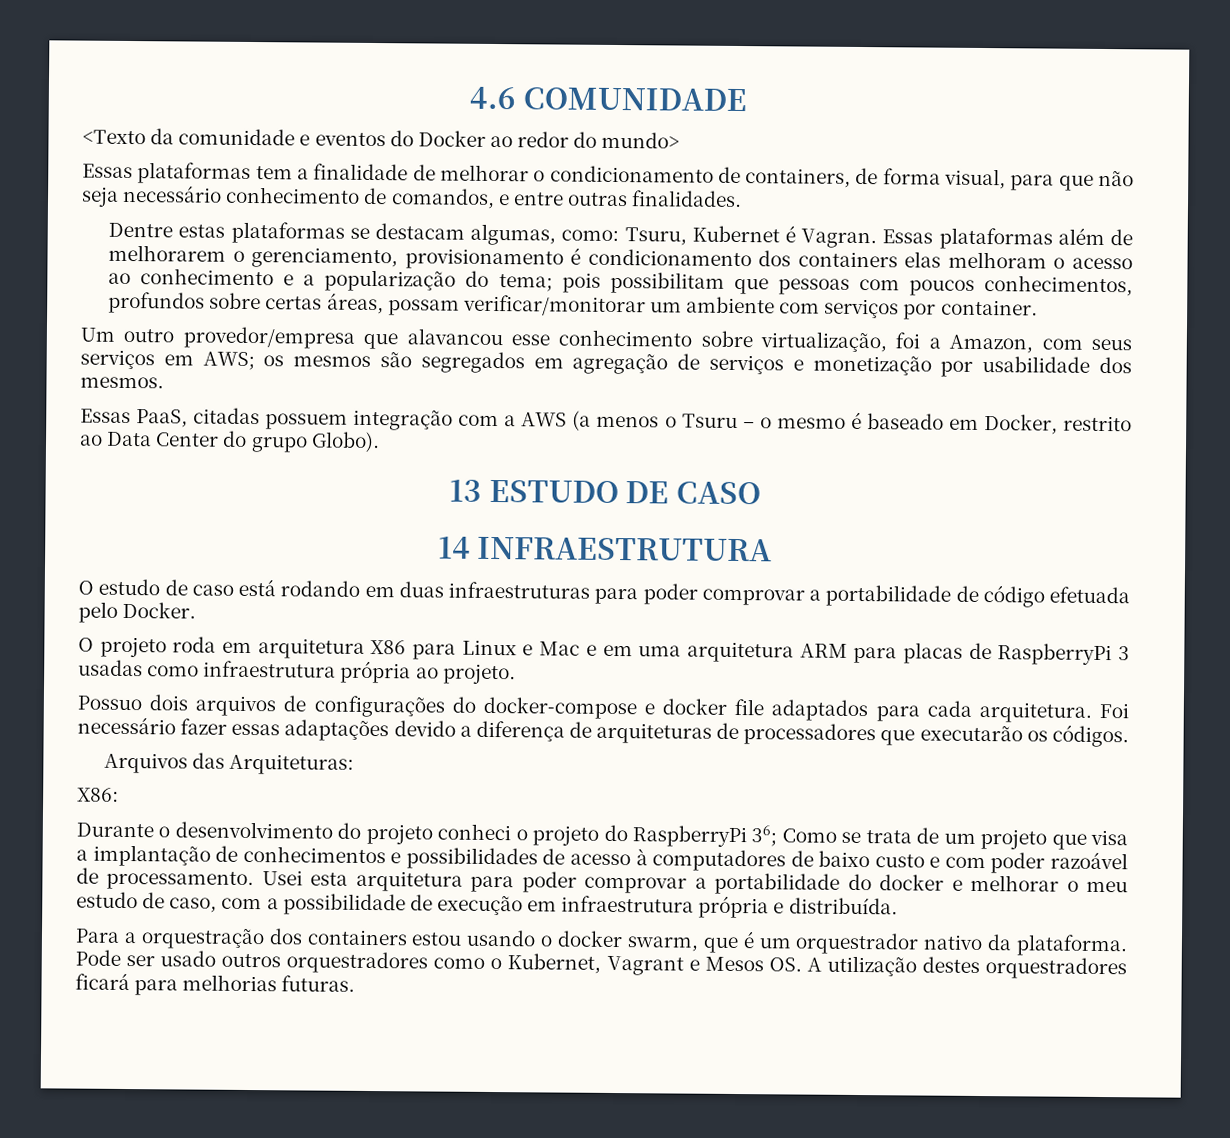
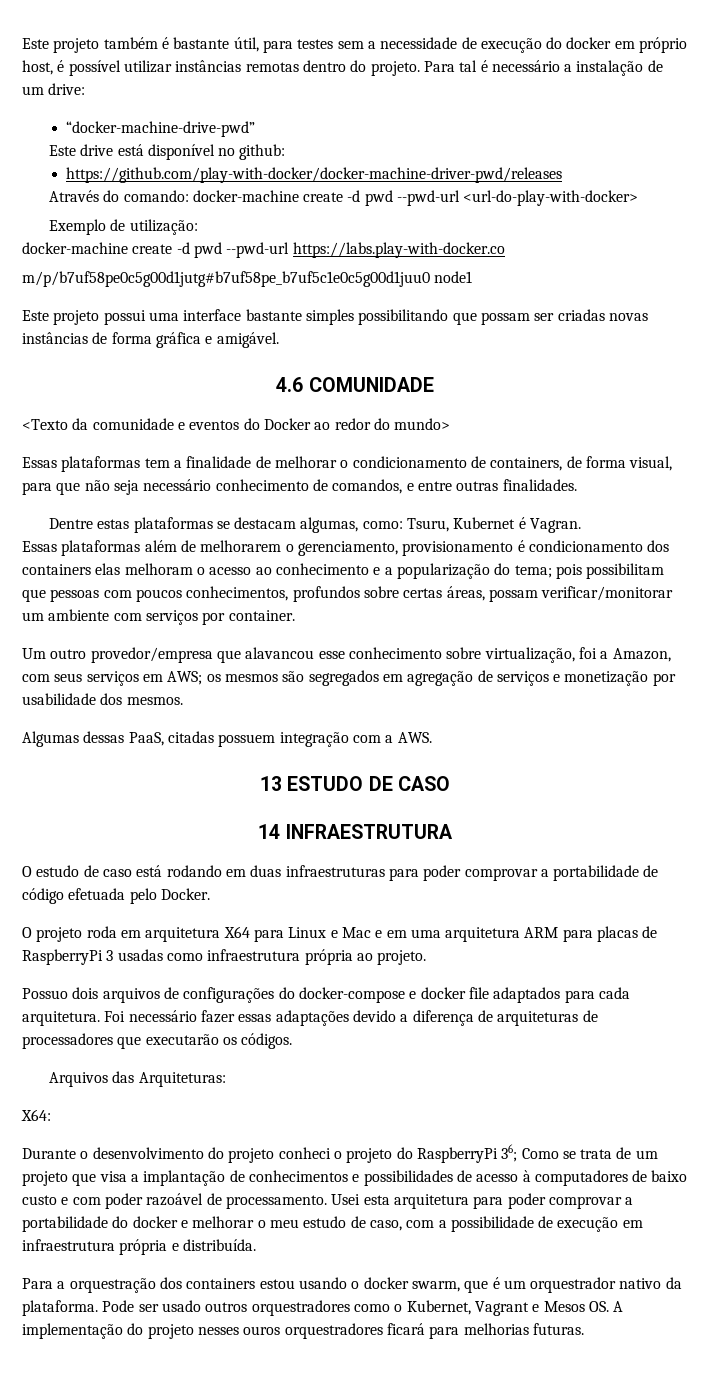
+ Este projeto também é bastante útil, para testes sem a necessidade de execução do docker em próprio host, é possível utilizar instâncias remotas dentro do projeto. Para tal é necessário a instalação de um drive:
+ “docker-machine-drive-pwd”
+ Este drive está disponível no github:
+ https://github.com/play-with-docker/docker-machine-driver-pwd/releases
+ Através do comando: docker-machine create -d pwd --pwd-url <url-do-play-with-docker>
+ Exemplo de utilização:
+ docker-machine create -d pwd --pwd-url https://labs.play-with-docker.co
+ m/p/b7uf58pe0c5g00d1jutg#b7uf58pe_b7uf5c1e0c5g00d1juu0 node1
+ Este projeto possui uma interface bastante simples possibilitando que possam ser criadas novas instâncias de forma gráfica e amigável.
- Dentre estas plataformas se destacam algumas, como: Tsuru, Kubernet é Vagran. Essas plataformas além de melhorarem o gerenciamento, provisionamento é condicionamento dos containers elas melhoram o acesso ao conhecimento e a popularização do tema; pois possibilitam que pessoas com poucos conhecimentos, profundos sobre certas áreas, possam verificar/monitorar um ambiente com serviços por container.
+ Dentre estas plataformas se destacam algumas, como: Tsuru, Kubernet é Vagran.
+ Essas plataformas além de melhorarem o gerenciamento, provisionamento é condicionamento dos containers elas melhoram o acesso ao conhecimento e a popularização do tema; pois possibilitam que pessoas com poucos conhecimentos, profundos sobre certas áreas, possam verificar/monitorar um ambiente com serviços por container.
- Essas PaaS, citadas possuem integração com a AWS (a menos o Tsuru – o mesmo é baseado em Docker, restrito ao Data Center do grupo Globo).
+ Algumas dessas PaaS, citadas possuem integração com a AWS.
- O projeto roda em arquitetura X86 para Linux e Mac e em uma arquitetura ARM para placas de RaspberryPi 3 usadas como infraestrutura própria ao projeto.
+ O projeto roda em arquitetura X64 para Linux e Mac e em uma arquitetura ARM para placas de RaspberryPi 3 usadas como infraestrutura própria ao projeto.
- X86:
+ X64:
- Pode ser usado outros orquestradores como o Kubernet, Vagrant e Mesos OS. A utilização destes orquestradores ficará para melhorias futuras.
+ Pode ser usado outros orquestradores como o Kubernet, Vagrant e Mesos OS. A implementação do projeto nesses ouros orquestradores ficará para melhorias futuras.

